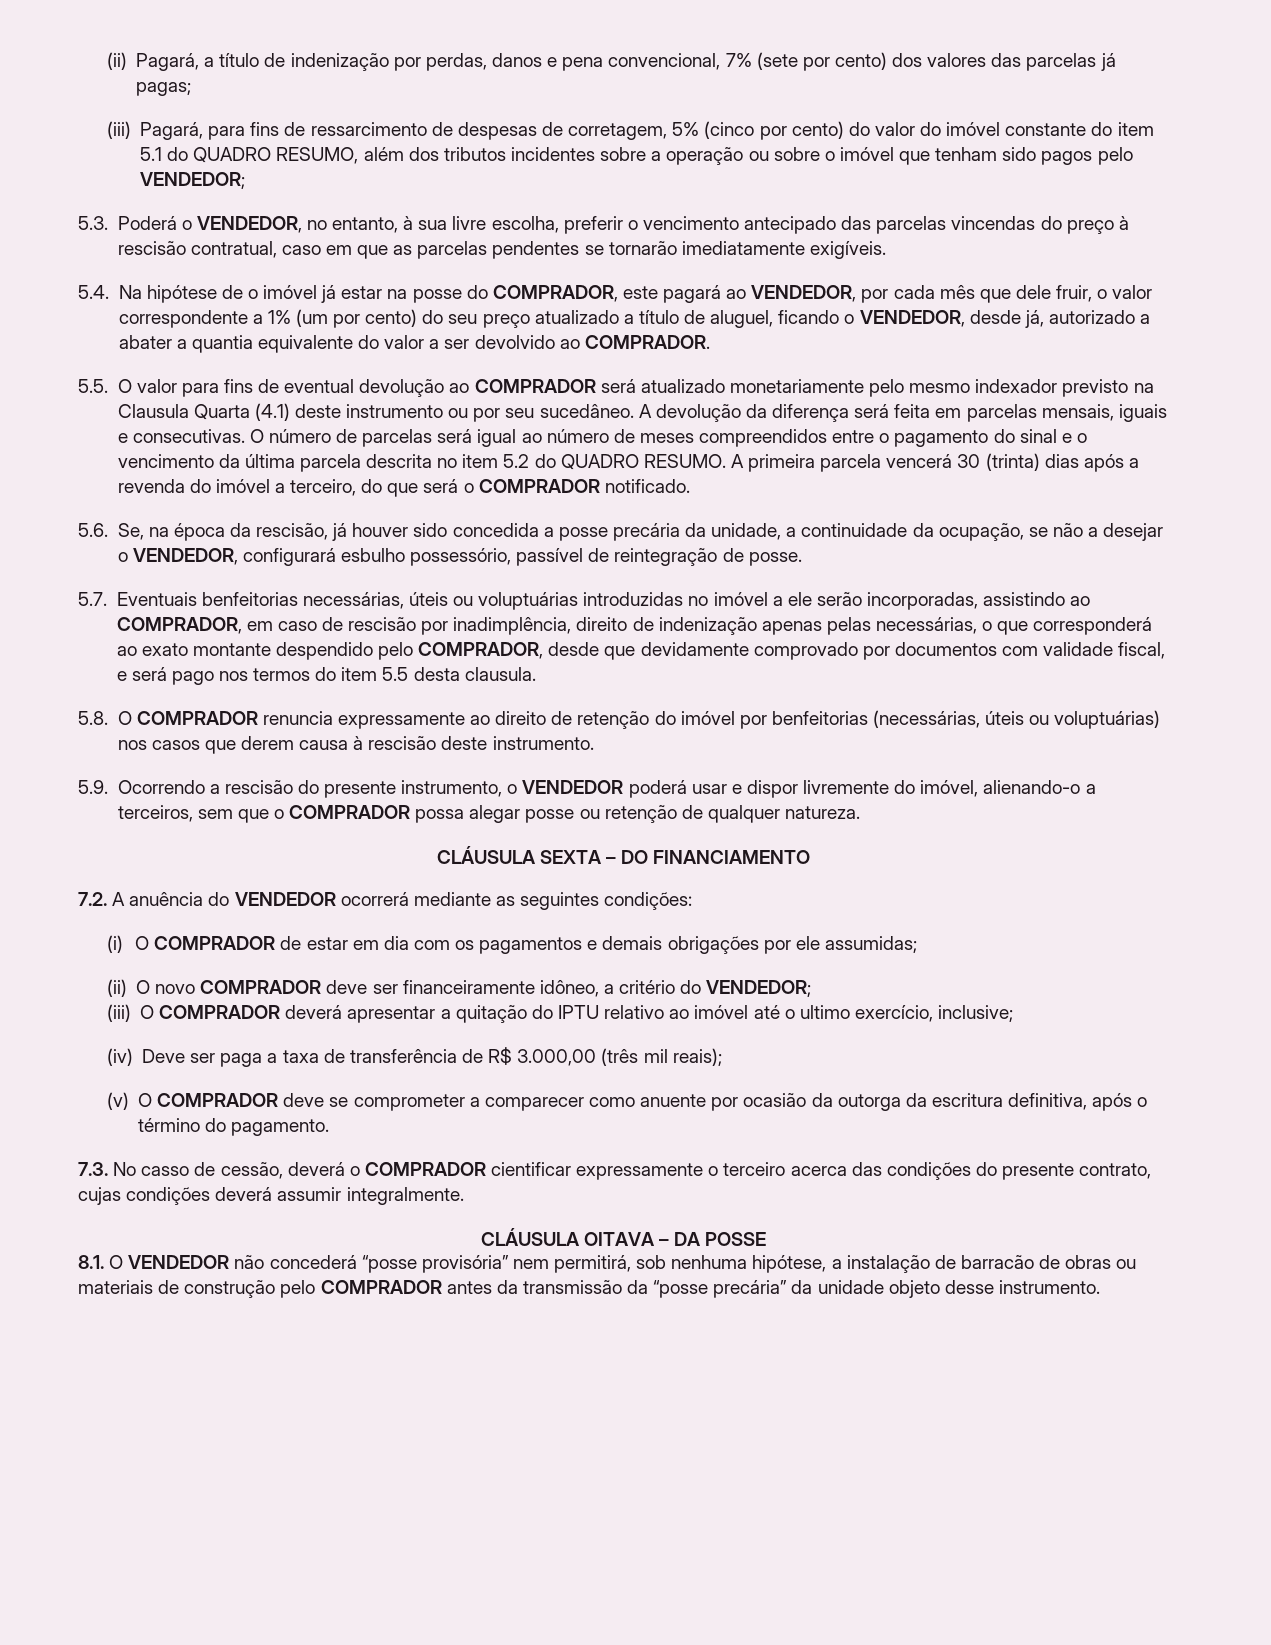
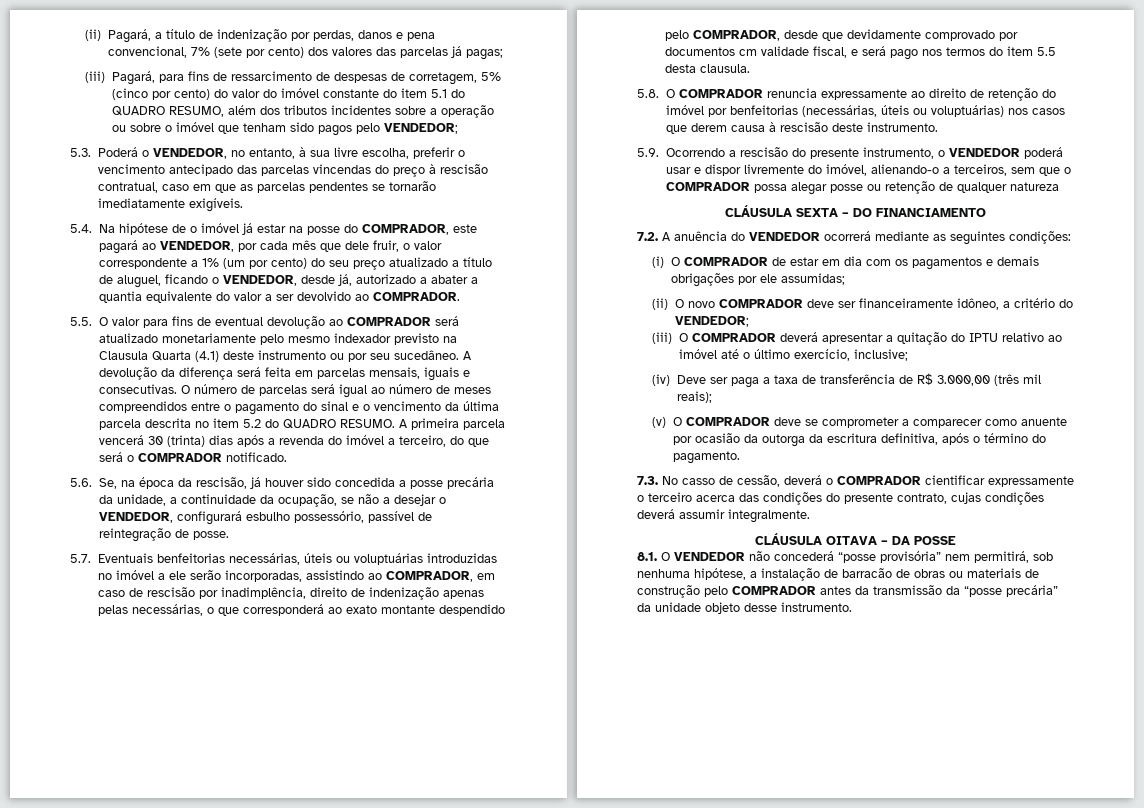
- 5.7. Eventuais benfeitorias necessárias, úteis ou voluptuárias introduzidas no imóvel a ele serão incorporadas, assistindo ao COMPRADOR, em caso de rescisão por inadimplência, direito de indenização apenas pelas necessárias, o que corresponderá ao exato montante despendido pelo COMPRADOR, desde que devidamente comprovado por documentos com validade fiscal, e será pago nos termos do item 5.5 desta clausula.
+ 5.7. Eventuais benfeitorias necessárias, úteis ou voluptuárias introduzidas no imóvel a ele serão incorporadas, assistindo ao COMPRADOR, em caso de rescisão por inadimplência, direito de indenização apenas pelas necessárias, o que corresponderá ao exato montante despendido pelo COMPRADOR, desde que devidamente comprovado por documentos cm validade fiscal, e será pago nos termos do item 5.5 desta clausula.
- 5.9. Ocorrendo a rescisão do presente instrumento, o VENDEDOR poderá usar e dispor livremente do imóvel, alienando-o a terceiros, sem que o COMPRADOR possa alegar posse ou retenção de qualquer natureza.
+ 5.9. Ocorrendo a rescisão do presente instrumento, o VENDEDOR poderá usar e dispor livremente do imóvel, alienando-o a terceiros, sem que o COMPRADOR possa alegar posse ou retenção de qualquer natureza
- (iii) O COMPRADOR deverá apresentar a quitação do IPTU relativo ao imóvel até o ultimo exercício, inclusive;
+ (iii) O COMPRADOR deverá apresentar a quitação do IPTU relativo ao imóvel até o último exercício, inclusive;

